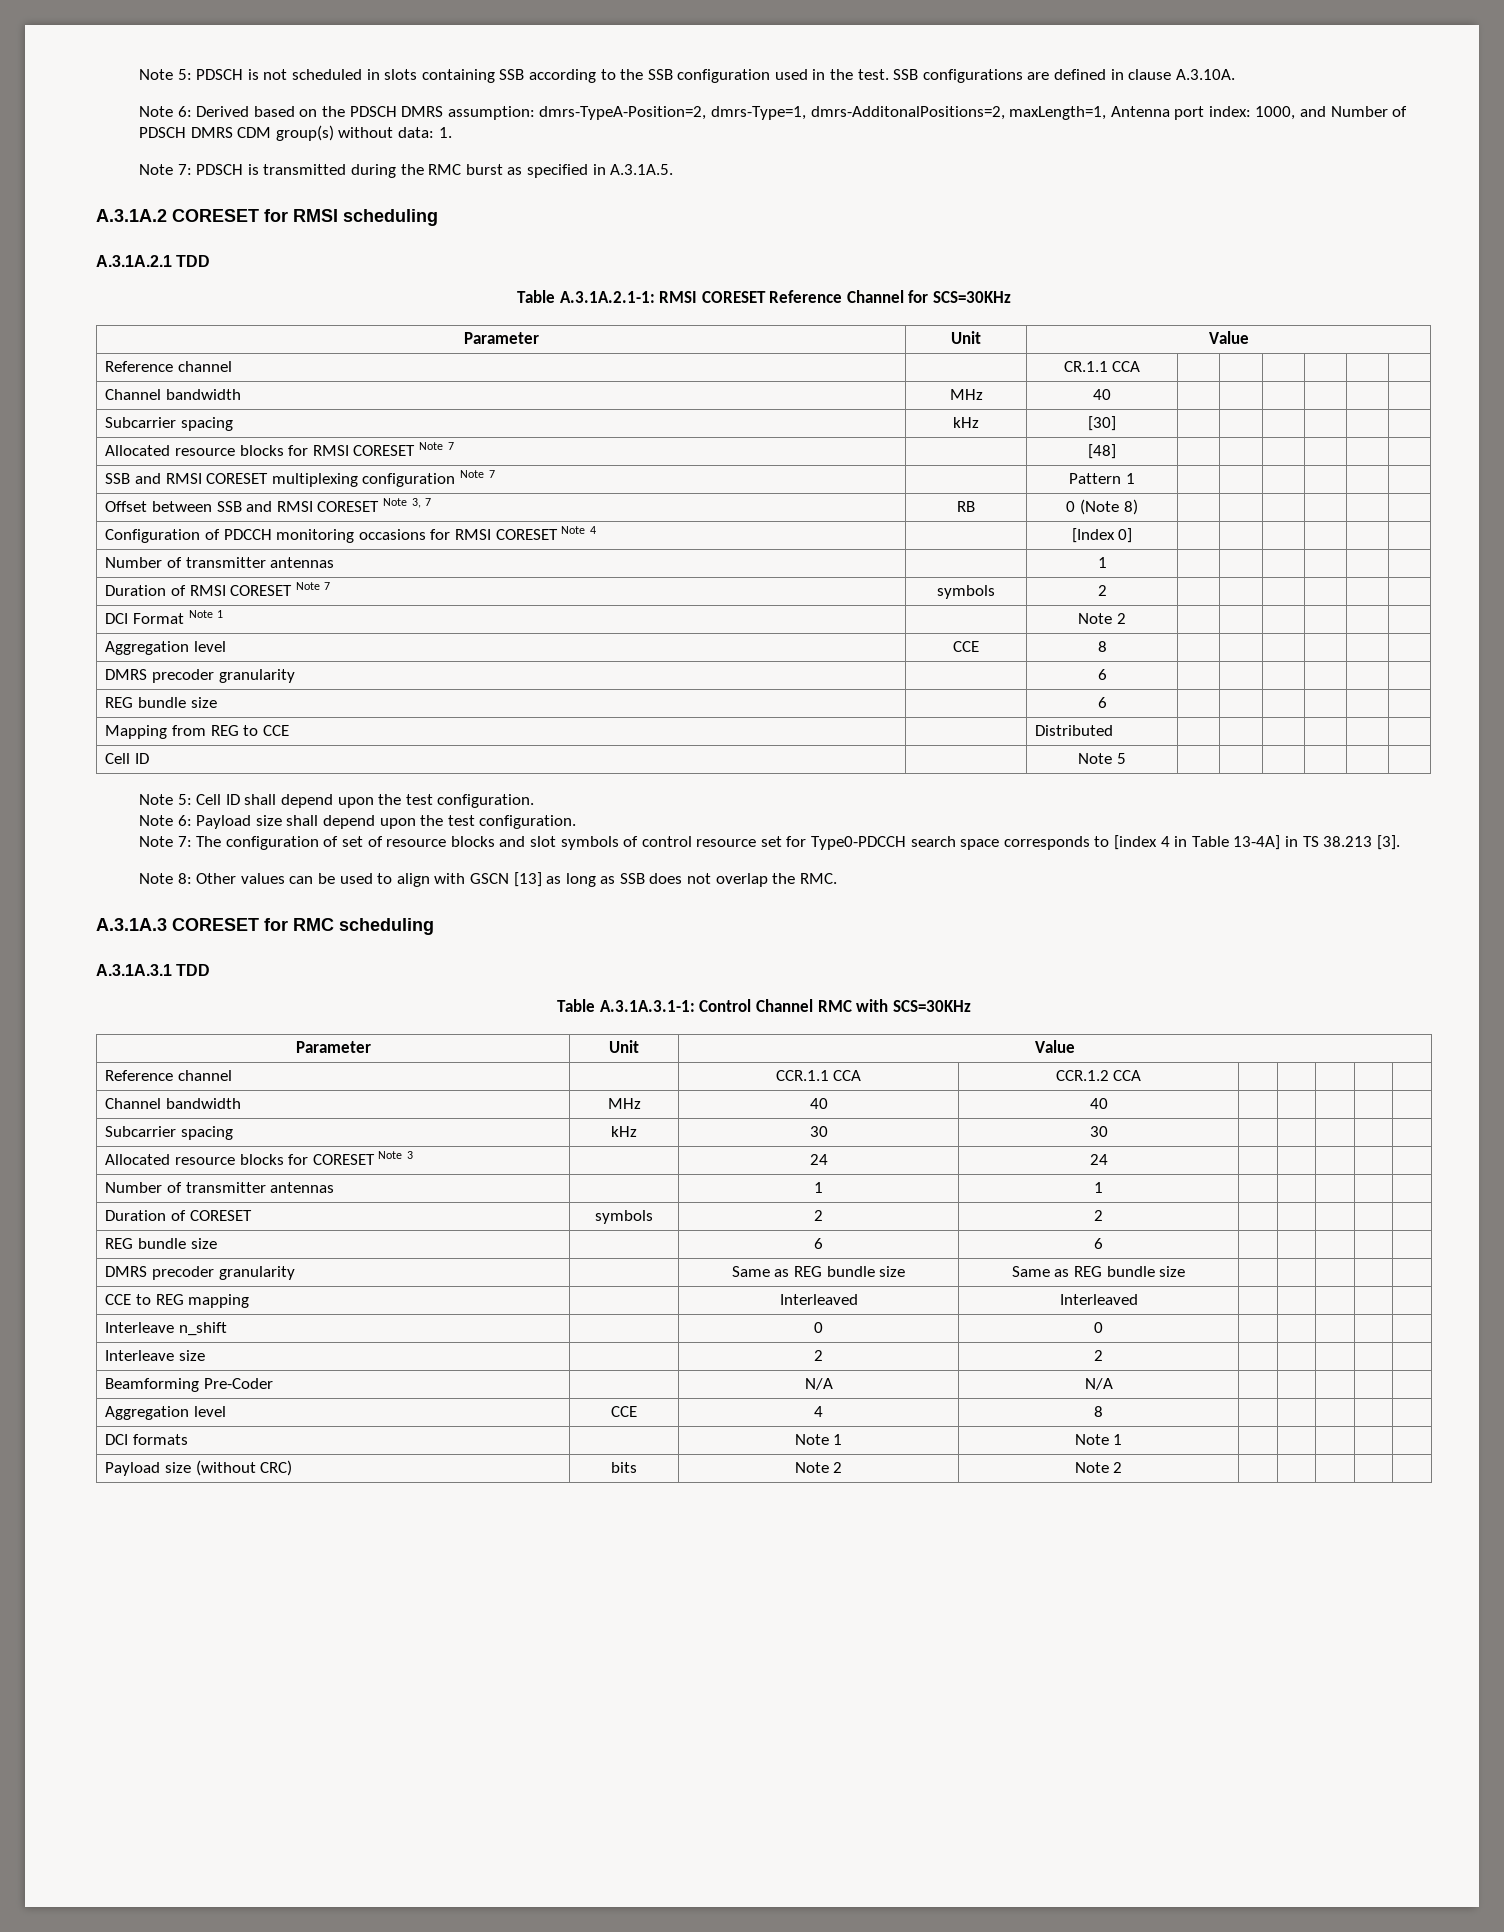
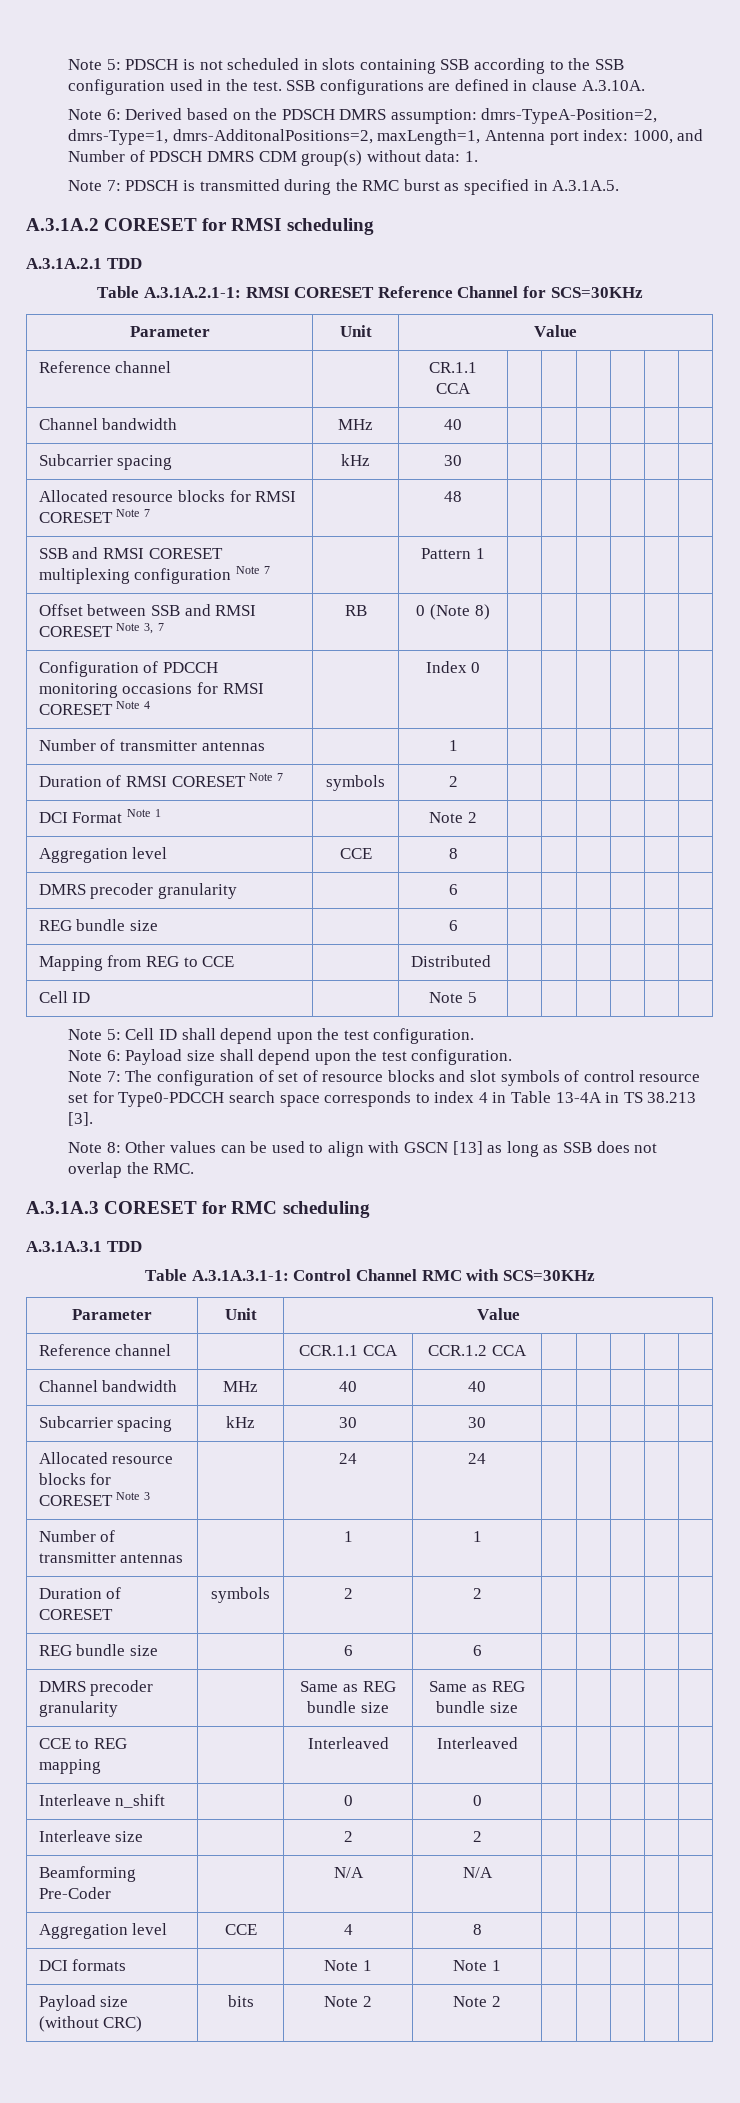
- Subcarrier spacing | kHz | [30] | | | | | |
+ Subcarrier spacing | kHz | 30 | | | | | |
- Allocated resource blocks for RMSI CORESET Note 7 | | [48] | | | | | |
+ Allocated resource blocks for RMSI CORESET Note 7 | | 48 | | | | | |
- Configuration of PDCCH monitoring occasions for RMSI CORESET Note 4 | | [Index 0] | | | | | |
+ Configuration of PDCCH monitoring occasions for RMSI CORESET Note 4 | | Index 0 | | | | | |
- Note 7: The configuration of set of resource blocks and slot symbols of control resource set for Type0-PDCCH search space corresponds to [index 4 in Table 13-4A] in TS 38.213 [3].
+ Note 7: The configuration of set of resource blocks and slot symbols of control resource set for Type0-PDCCH search space corresponds to index 4 in Table 13-4A in TS 38.213 [3].

